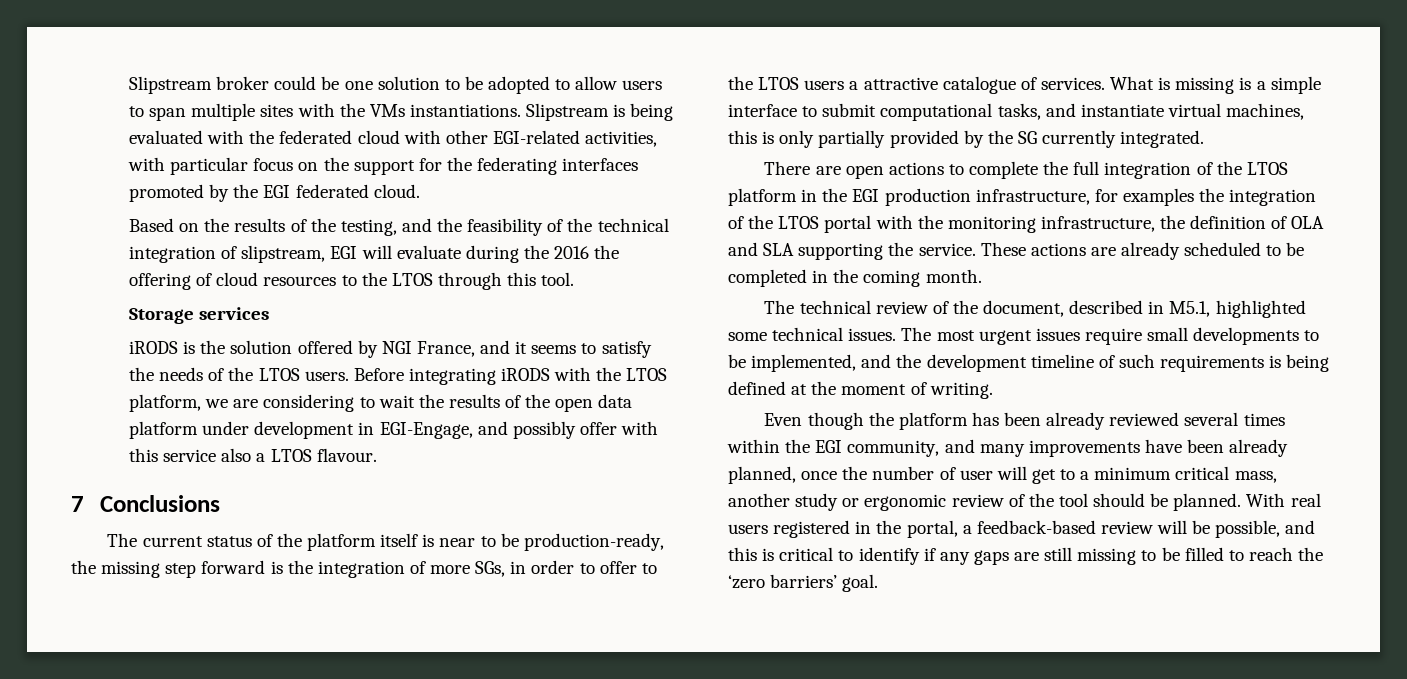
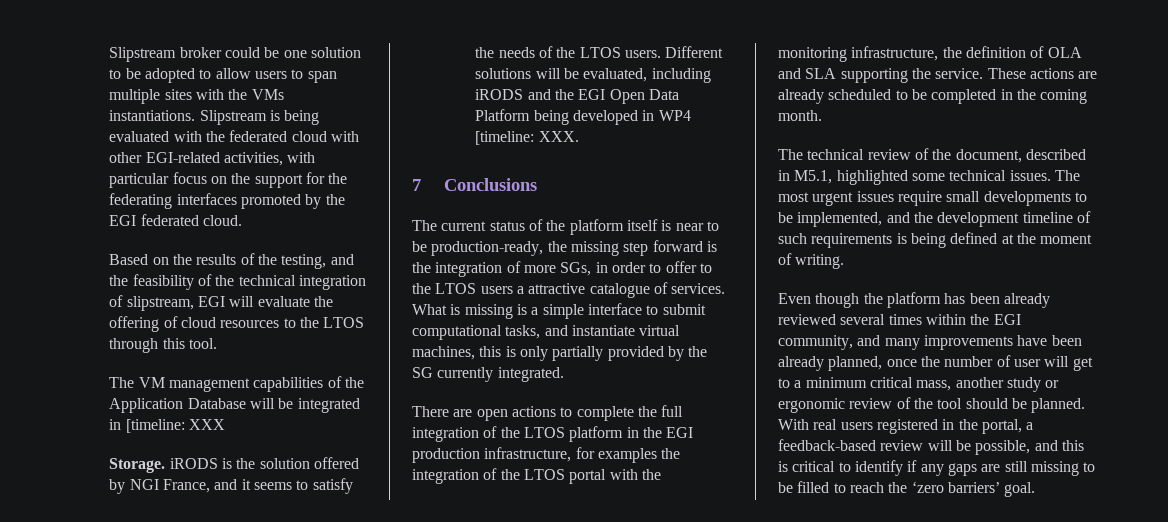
- Based on the results of the testing, and the feasibility of the technical integration of slipstream, EGI will evaluate during the 2016 the offering of cloud resources to the LTOS through this tool.
+ Based on the results of the testing, and the feasibility of the technical integration of slipstream, EGI will evaluate the offering of cloud resources to the LTOS through this tool.
- Storage services
- iRODS is the solution offered by NGI France, and it seems to satisfy the needs of the LTOS users.
+ The VM management capabilities of the Application Database will be integrated in [timeline: XXX
+ Storage. iRODS is the solution offered by NGI France, and it seems to satisfy the needs of the LTOS users.
- Before integrating iRODS with the LTOS platform, we are considering to wait the results of the open data platform under development in EGI-Engage, and possibly offer with this service also a LTOS flavour.
+ Different solutions will be evaluated, including iRODS and the EGI Open Data Platform being developed in WP4 [timeline: XXX.

